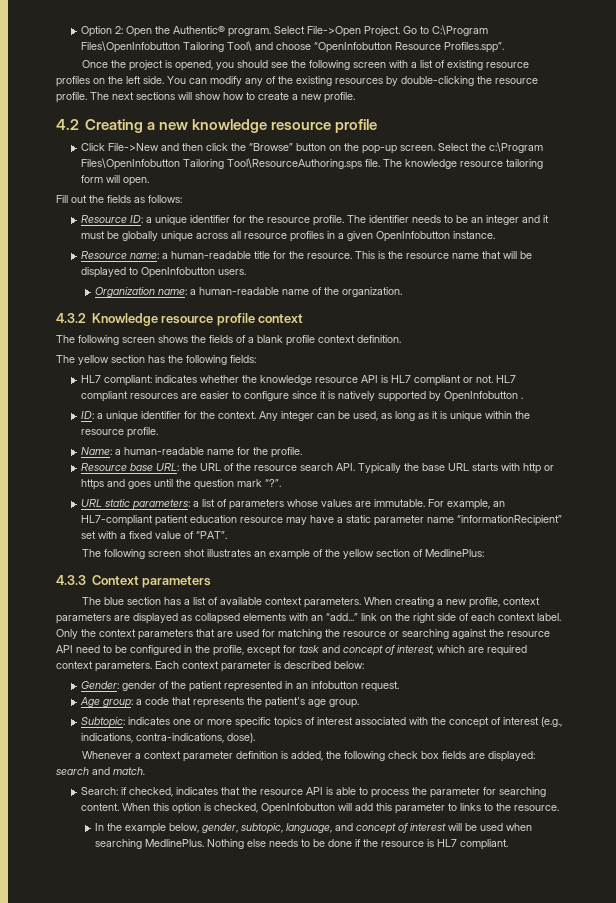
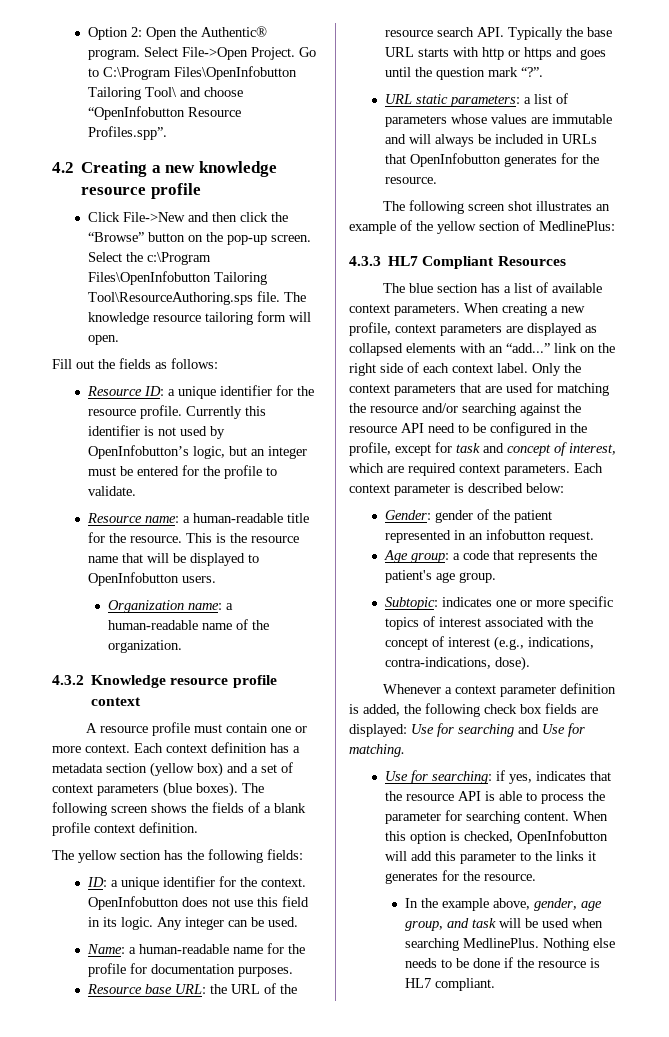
- Once the project is opened, you should see the following screen with a list of existing resource profiles on the left side. You can modify any of the existing resources by double-clicking the resource profile. The next sections will show how to create a new profile.
- The identifier needs to be an integer and it must be globally unique across all resource profiles in a given OpenInfobutton instance.
+ Currently this identifier is not used by OpenInfobutton’s logic, but an integer must be entered for the profile to validate.
+ A resource profile must contain one or more context. Each context definition has a metadata section (yellow box) and a set of context parameters (blue boxes).
- HL7 compliant: indicates whether the knowledge resource API is HL7 compliant or not. HL7 compliant resources are easier to configure since it is natively supported by OpenInfobutton .
- Any integer can be used, as long as it is unique within the resource profile.
+ OpenInfobutton does not use this field in its logic. Any integer can be used.
- Name: a human-readable name for the profile.
+ Name: a human-readable name for the profile for documentation purposes.
- URL static parameters: a list of parameters whose values are immutable. For example, an HL7-compliant patient education resource may have a static parameter name “informationRecipient” set with a fixed value of “PAT”.
+ URL static parameters: a list of parameters whose values are immutable and will always be included in URLs that OpenInfobutton generates for the resource.
- 4.3.3 Context parameters
+ 4.3.3 HL7 Compliant Resources
- Only the context parameters that are used for matching the resource or searching against the resource API need to be configured in the profile, except for task and concept of interest, which are required context parameters.
+ Only the context parameters that are used for matching the resource and/or searching against the resource API need to be configured in the profile, except for task and concept of interest, which are required context parameters.
- Whenever a context parameter definition is added, the following check box fields are displayed: search and match.
- Search: if checked, indicates that the resource API is able to process the parameter for searching content.
+ Whenever a context parameter definition is added, the following check box fields are displayed: Use for searching and Use for matching.
+ Use for searching: if yes, indicates that the resource API is able to process the parameter for searching content.
- When this option is checked, OpenInfobutton will add this parameter to links to the resource.
+ When this option is checked, OpenInfobutton will add this parameter to the links it generates for the resource.
- In the example below, gender, subtopic, language, and concept of interest will be used when searching MedlinePlus.
+ In the example above, gender, age group, and task will be used when searching MedlinePlus.

